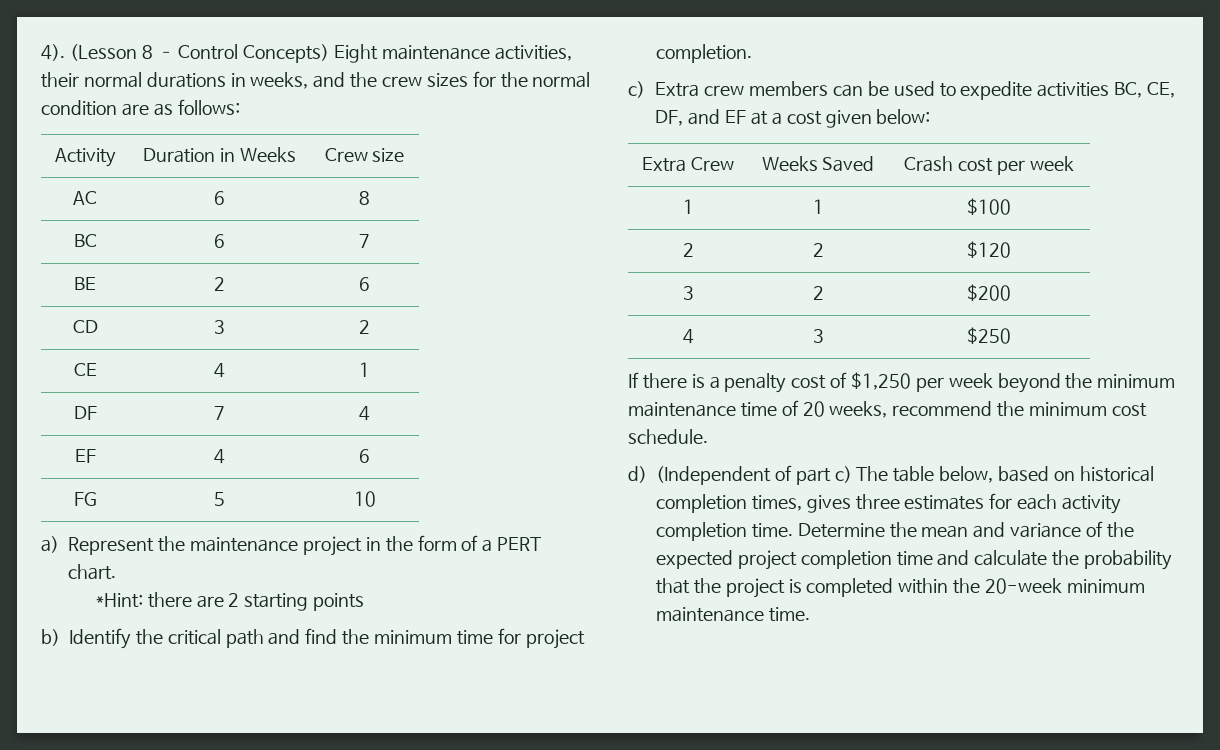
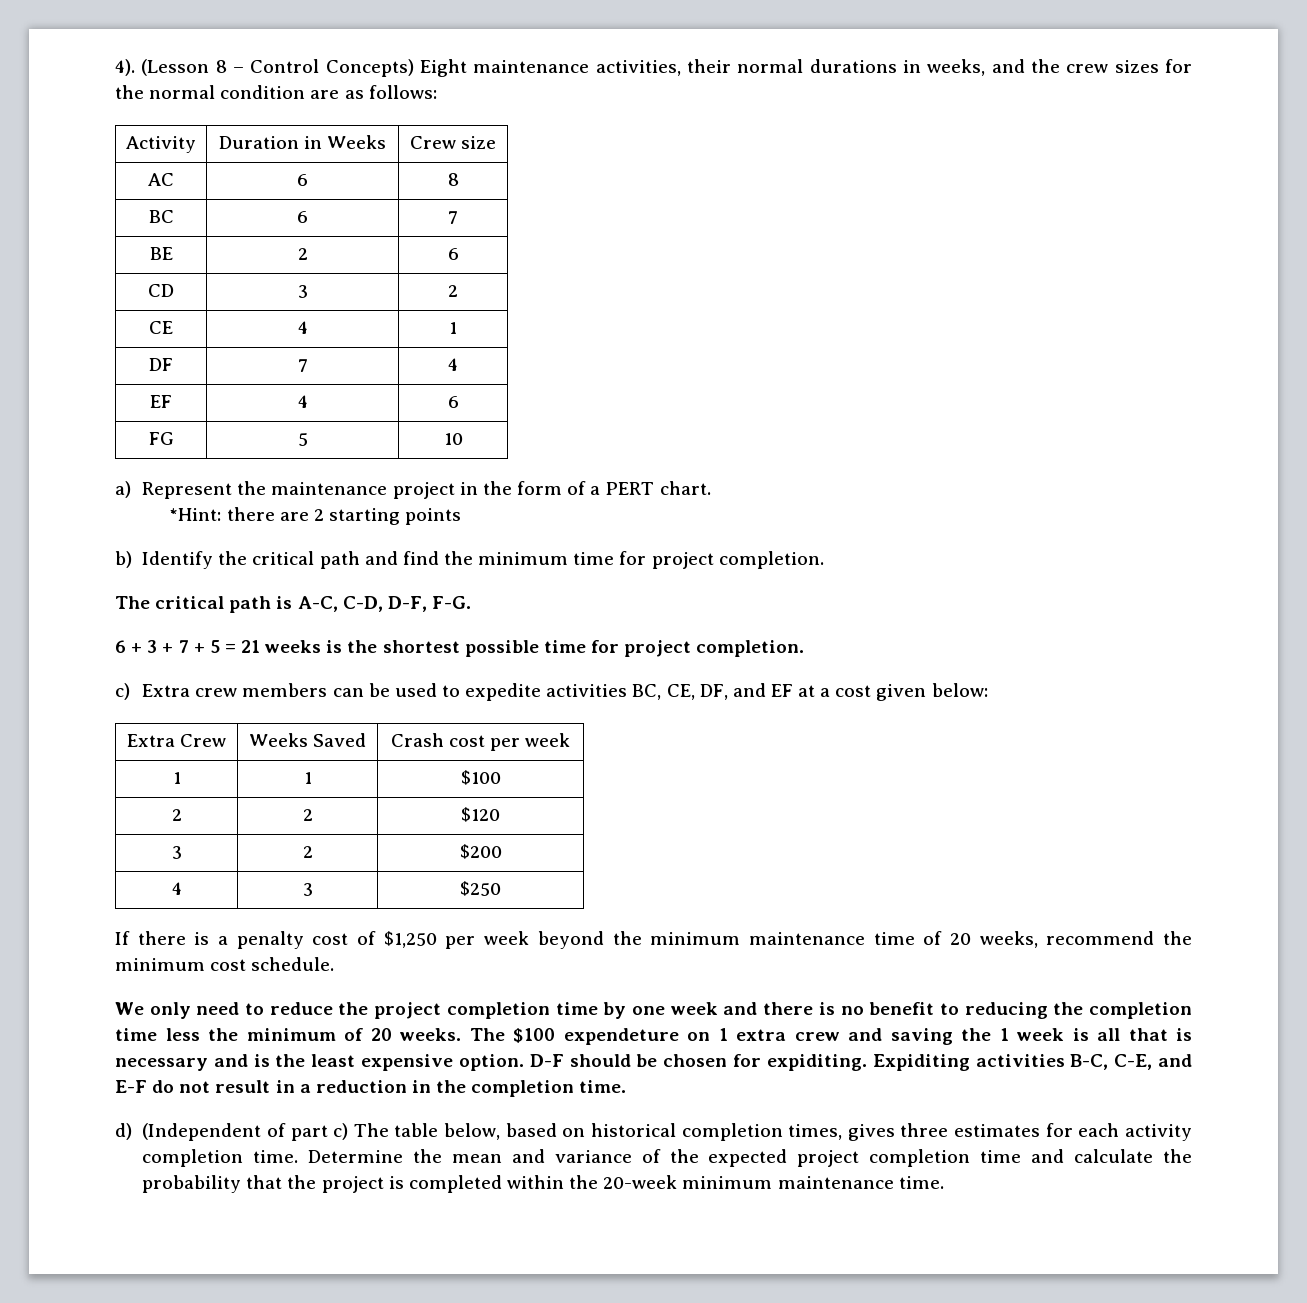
+ The critical path is A-C, C-D, D-F, F-G.
+ 6 + 3 + 7 + 5 = 21 weeks is the shortest possible time for project completion.
+ We only need to reduce the project completion time by one week and there is no benefit to reducing the completion time less the minimum of 20 weeks. The $100 expendeture on 1 extra crew and saving the 1 week is all that is necessary and is the least expensive option. D-F should be chosen for expiditing. Expiditing activities B-C, C-E, and E-F do not result in a reduction in the completion time.

